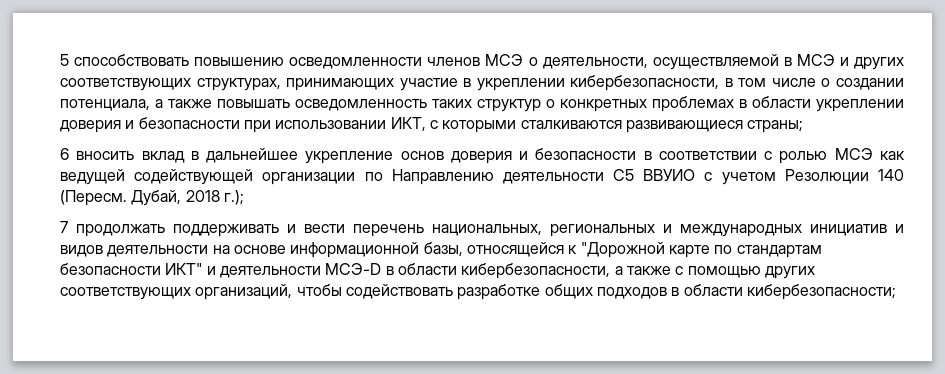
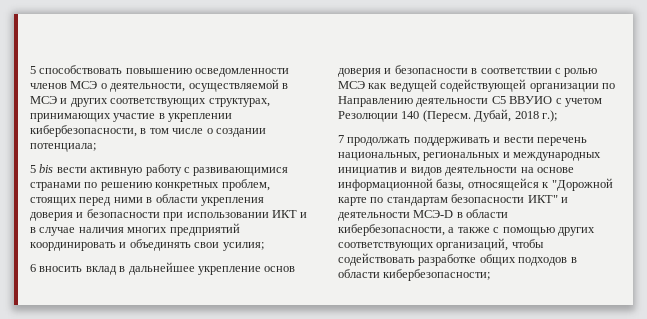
- 5 способствовать повышению осведомленности членов МСЭ о деятельности, осуществляемой в МСЭ и других соответствующих структурах, принимающих участие в укреплении кибербезопасности, в том числе о создании потенциала, а также повышать осведомленность таких структур о конкретных проблемах в области укреплении доверия и безопасности при использовании ИКТ, с которыми сталкиваются развивающиеся страны;
+ 5 способствовать повышению осведомленности членов МСЭ о деятельности, осуществляемой в МСЭ и других соответствующих структурах, принимающих участие в укреплении кибербезопасности, в том числе о создании потенциала;
+ 5 bis вести активную работу с развивающимися странами по решению конкретных проблем, стоящих перед ними в области укрепления доверия и безопасности при использовании ИКТ и в случае наличия многих предприятий координировать и объединять свои усилия;

